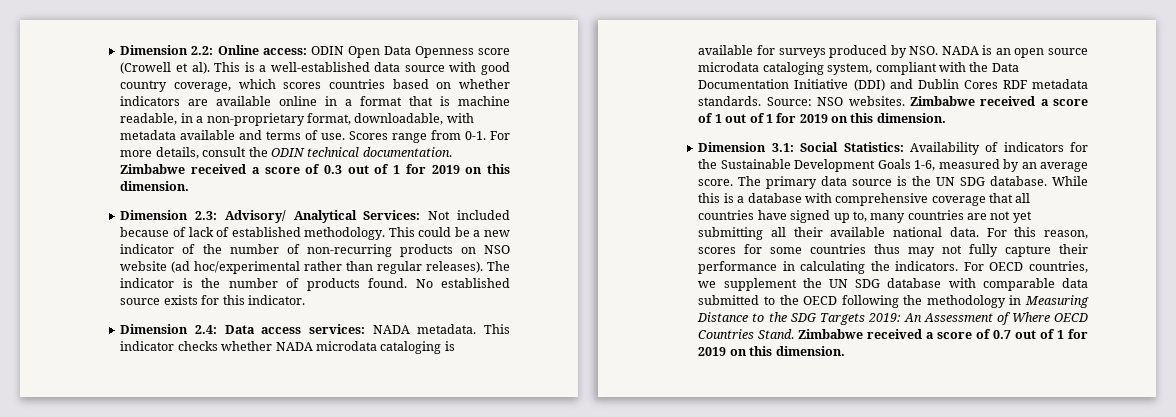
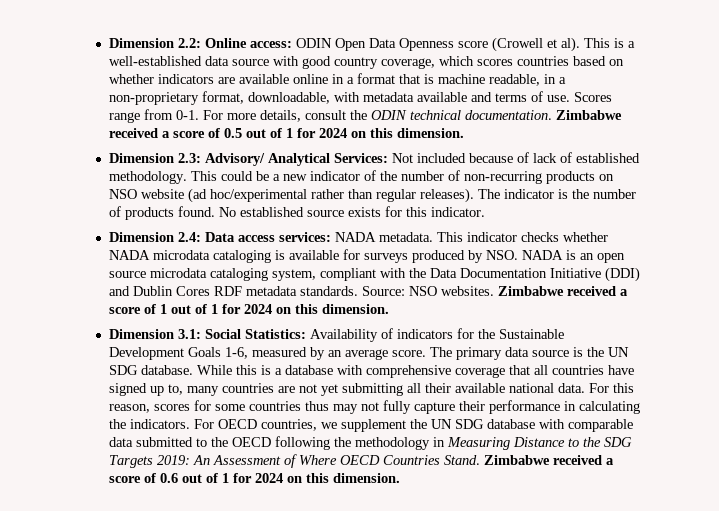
- Zimbabwe received a score of 0.3 out of 1 for 2019 on this dimension.
+ Zimbabwe received a score of 0.5 out of 1 for 2024 on this dimension.
- Zimbabwe received a score of 1 out of 1 for 2019 on this dimension.
+ Zimbabwe received a score of 1 out of 1 for 2024 on this dimension.
- Zimbabwe received a score of 0.7 out of 1 for 2019 on this dimension.
+ Zimbabwe received a score of 0.6 out of 1 for 2024 on this dimension.

